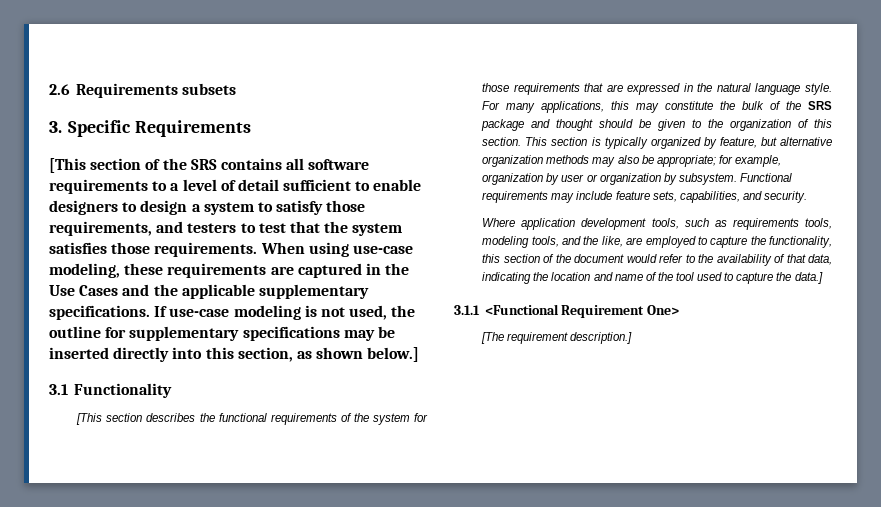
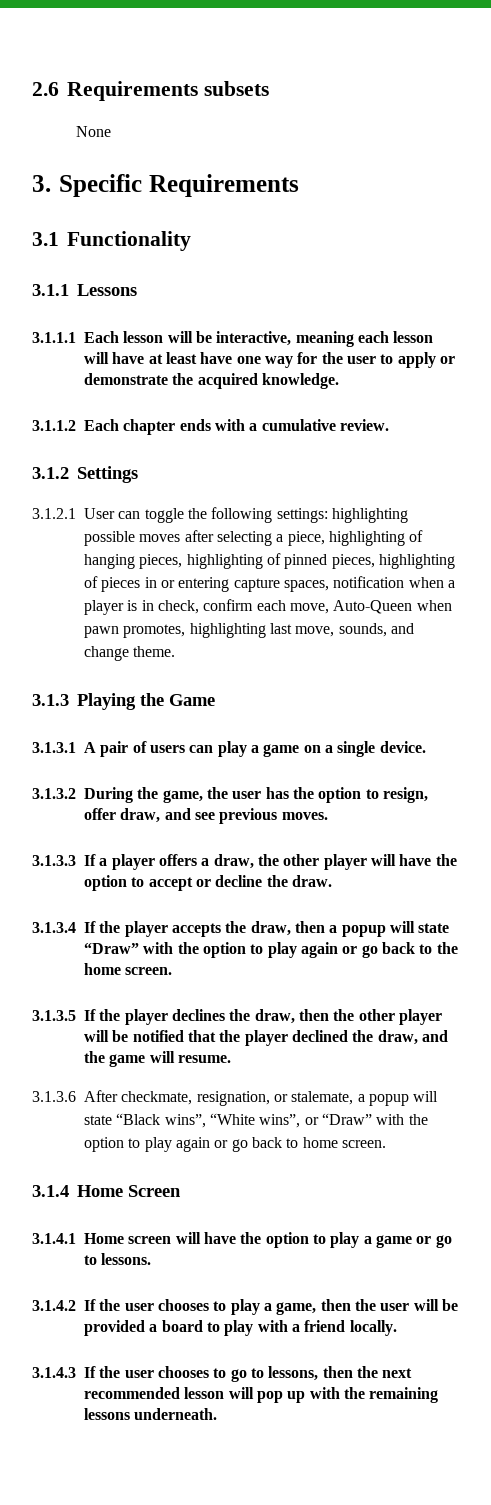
+ None
- [This section of the SRS contains all software requirements to a level of detail sufficient to enable designers to design a system to satisfy those requirements, and testers to test that the system satisfies those requirements. When using use-case modeling, these requirements are captured in the Use Cases and the applicable supplementary specifications. If use-case modeling is not used, the outline for supplementary specifications may be inserted directly into this section, as shown below.]
  3.1 Functionality
- [This section describes the functional requirements of the system for those requirements that are expressed in the natural language style. For many applications, this may constitute the bulk of the SRS package and thought should be given to the organization of this section. This section is typically organized by feature, but alternative organization methods may also be appropriate; for example, organization by user or organization by subsystem. Functional requirements may include feature sets, capabilities, and security.
- Where application development tools, such as requirements tools, modeling tools, and the like, are employed to capture the functionality, this section of the document would refer to the availability of that data, indicating the location and name of the tool used to capture the data.]
- 3.1.1 <Functional Requirement One>
- [The requirement description.]
+ 3.1.1 Lessons
+ 3.1.1.1 Each lesson will be interactive, meaning each lesson will have at least have one way for the user to apply or demonstrate the acquired knowledge.
+ 3.1.1.2 Each chapter ends with a cumulative review.
+ 3.1.2 Settings
+ 3.1.2.1 User can toggle the following settings: highlighting possible moves after selecting a piece, highlighting of hanging pieces, highlighting of pinned pieces, highlighting of pieces in or entering capture spaces, notification when a player is in check, confirm each move, Auto-Queen when pawn promotes, highlighting last move, sounds, and change theme.
+ 3.1.3 Playing the Game
+ 3.1.3.1 A pair of users can play a game on a single device.
+ 3.1.3.2 During the game, the user has the option to resign, offer draw, and see previous moves.
+ 3.1.3.3 If a player offers a draw, the other player will have the option to accept or decline the draw.
+ 3.1.3.4 If the player accepts the draw, then a popup will state “Draw” with the option to play again or go back to the home screen.
+ 3.1.3.5 If the player declines the draw, then the other player will be notified that the player declined the draw, and the game will resume.
+ 3.1.3.6 After checkmate, resignation, or stalemate, a popup will state “Black wins”, “White wins”, or “Draw” with the option to play again or go back to home screen.
+ 3.1.4 Home Screen
+ 3.1.4.1 Home screen will have the option to play a game or go to lessons.
+ 3.1.4.2 If the user chooses to play a game, then the user will be provided a board to play with a friend locally.
+ 3.1.4.3 If the user chooses to go to lessons, then the next recommended lesson will pop up with the remaining lessons underneath.

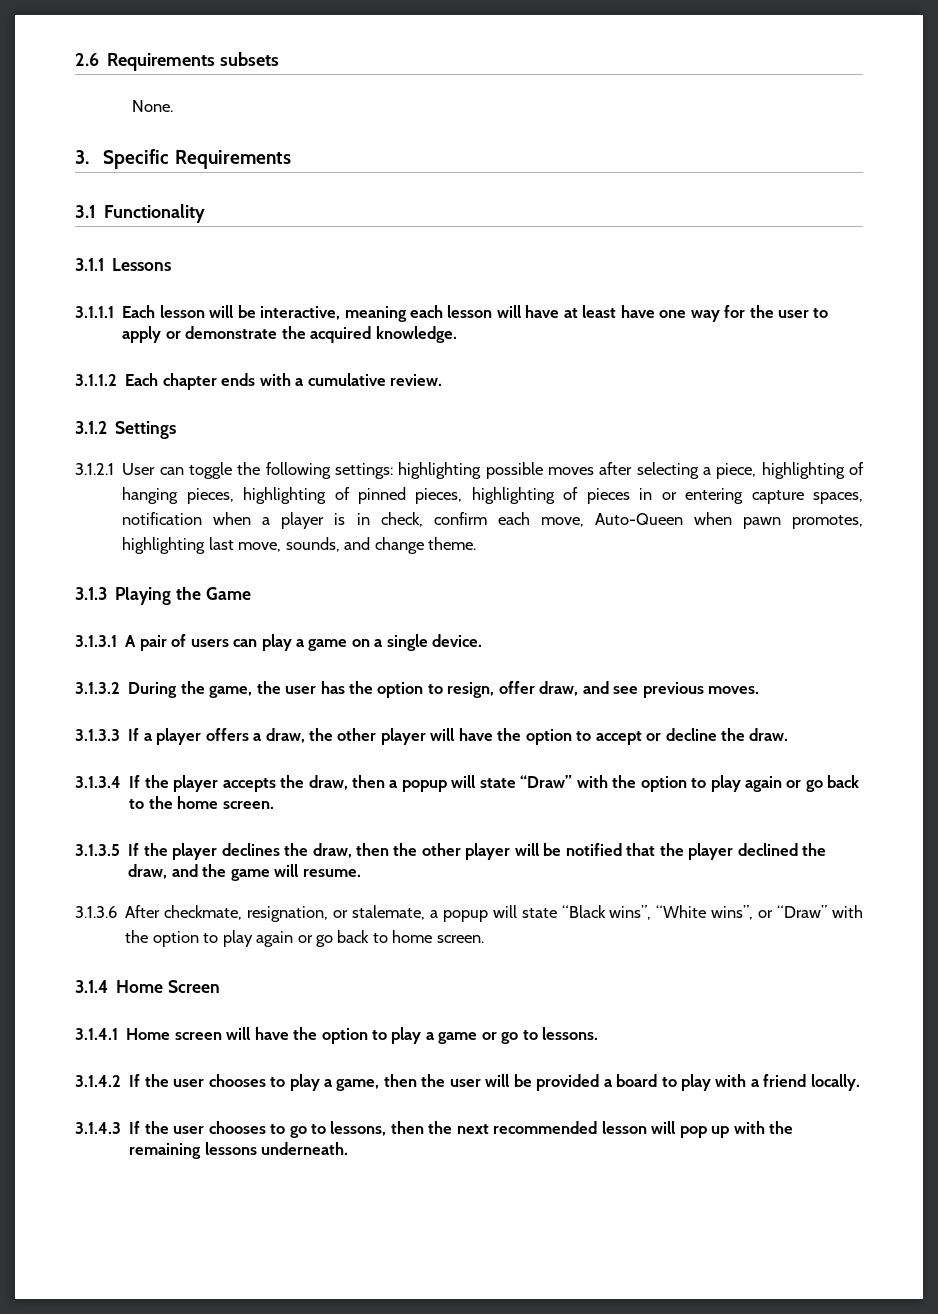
- None
+ None.

